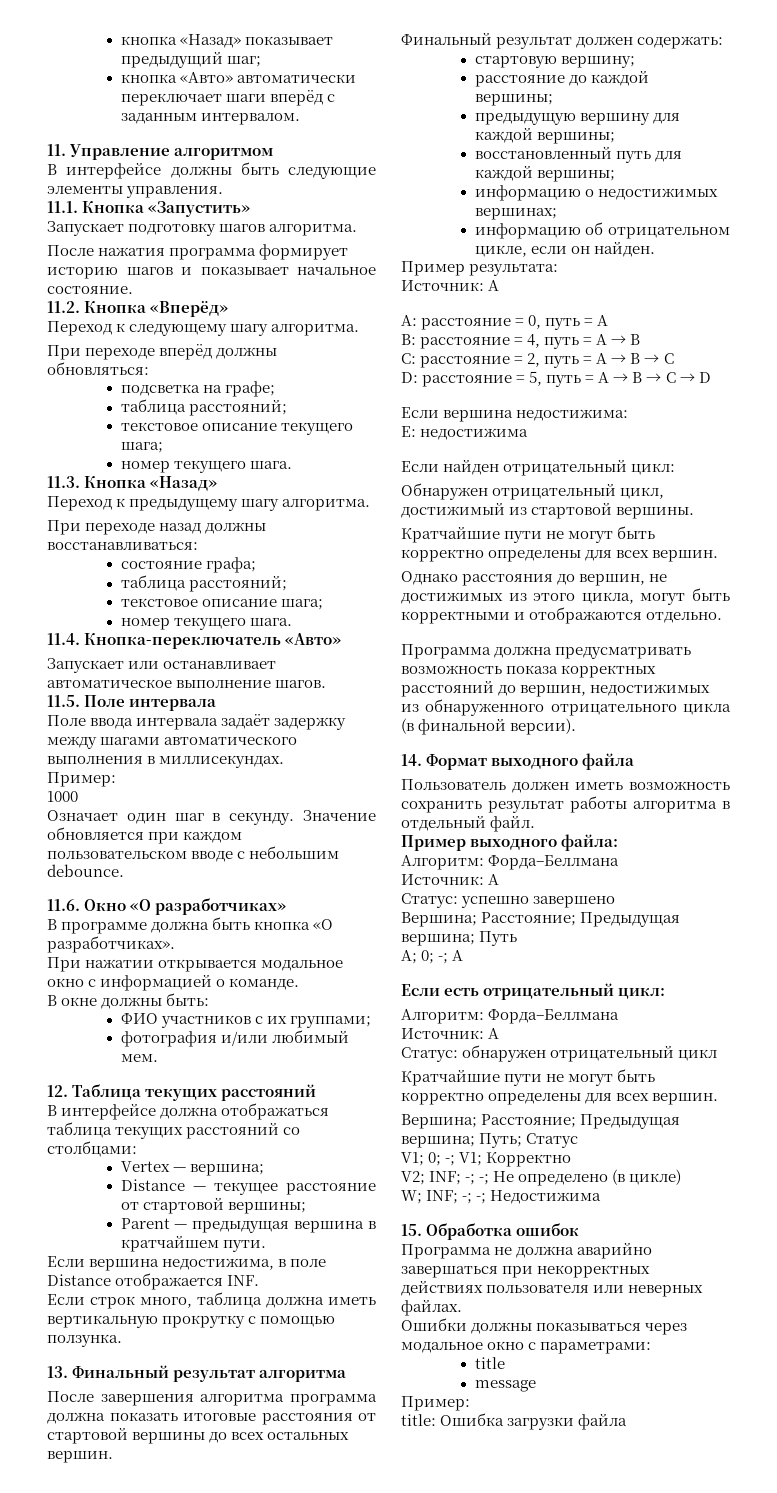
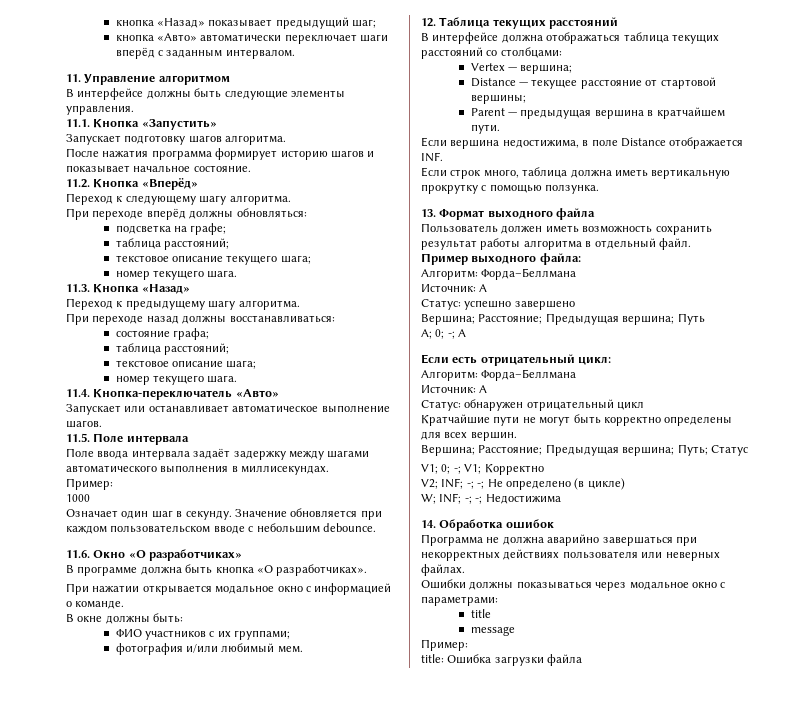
- 13. Финальный результат алгоритма
- После завершения алгоритма программа должна показать итоговые расстояния от стартовой вершины до всех остальных вершин.
- Финальный результат должен содержать:
- стартовую вершину;
- расстояние до каждой вершины;
- предыдущую вершину для каждой вершины;
- восстановленный путь для каждой вершины;
- информацию о недостижимых вершинах;
- информацию об отрицательном цикле, если он найден.
- Пример результата:
- Источник: A
- A: расстояние = 0, путь = A
- B: расстояние = 4, путь = A → B
- C: расстояние = 2, путь = A → B → C
- D: расстояние = 5, путь = A → B → C → D
- Если вершина недостижима:
- E: недостижима
- Если найден отрицательный цикл:
- Обнаружен отрицательный цикл, достижимый из стартовой вершины.
- Кратчайшие пути не могут быть корректно определены для всех вершин.
- Однако расстояния до вершин, не достижимых из этого цикла, могут быть корректными и отображаются отдельно.
- Программа должна предусматривать возможность показа корректных расстояний до вершин, недостижимых из обнаруженного отрицательного цикла (в финальной версии).
- 14. Формат выходного файла
+ 13. Формат выходного файла
- 15. Обработка ошибок
+ 14. Обработка ошибок

